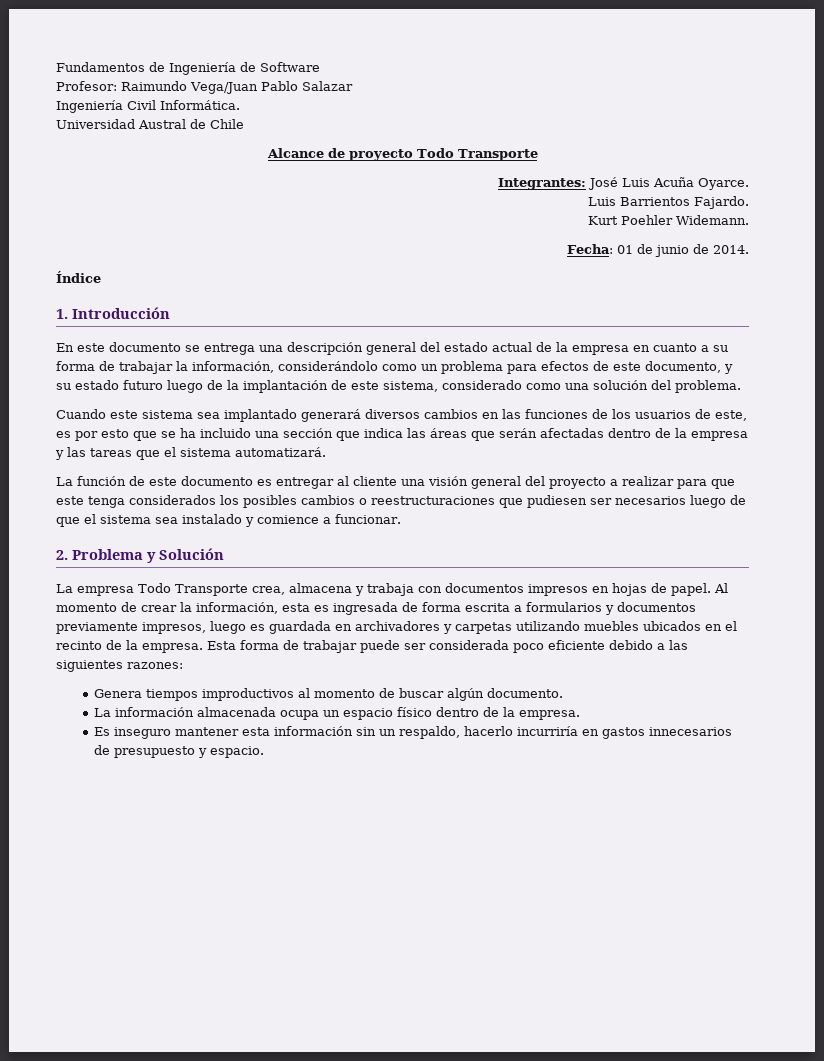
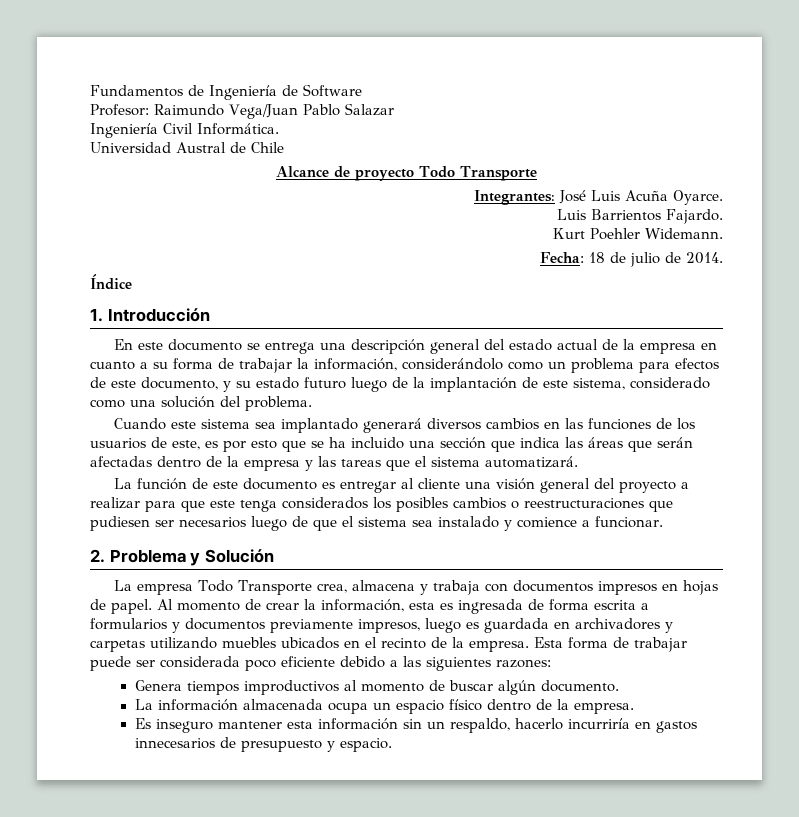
- Fecha: 01 de junio de 2014.
+ Fecha: 18 de julio de 2014.

